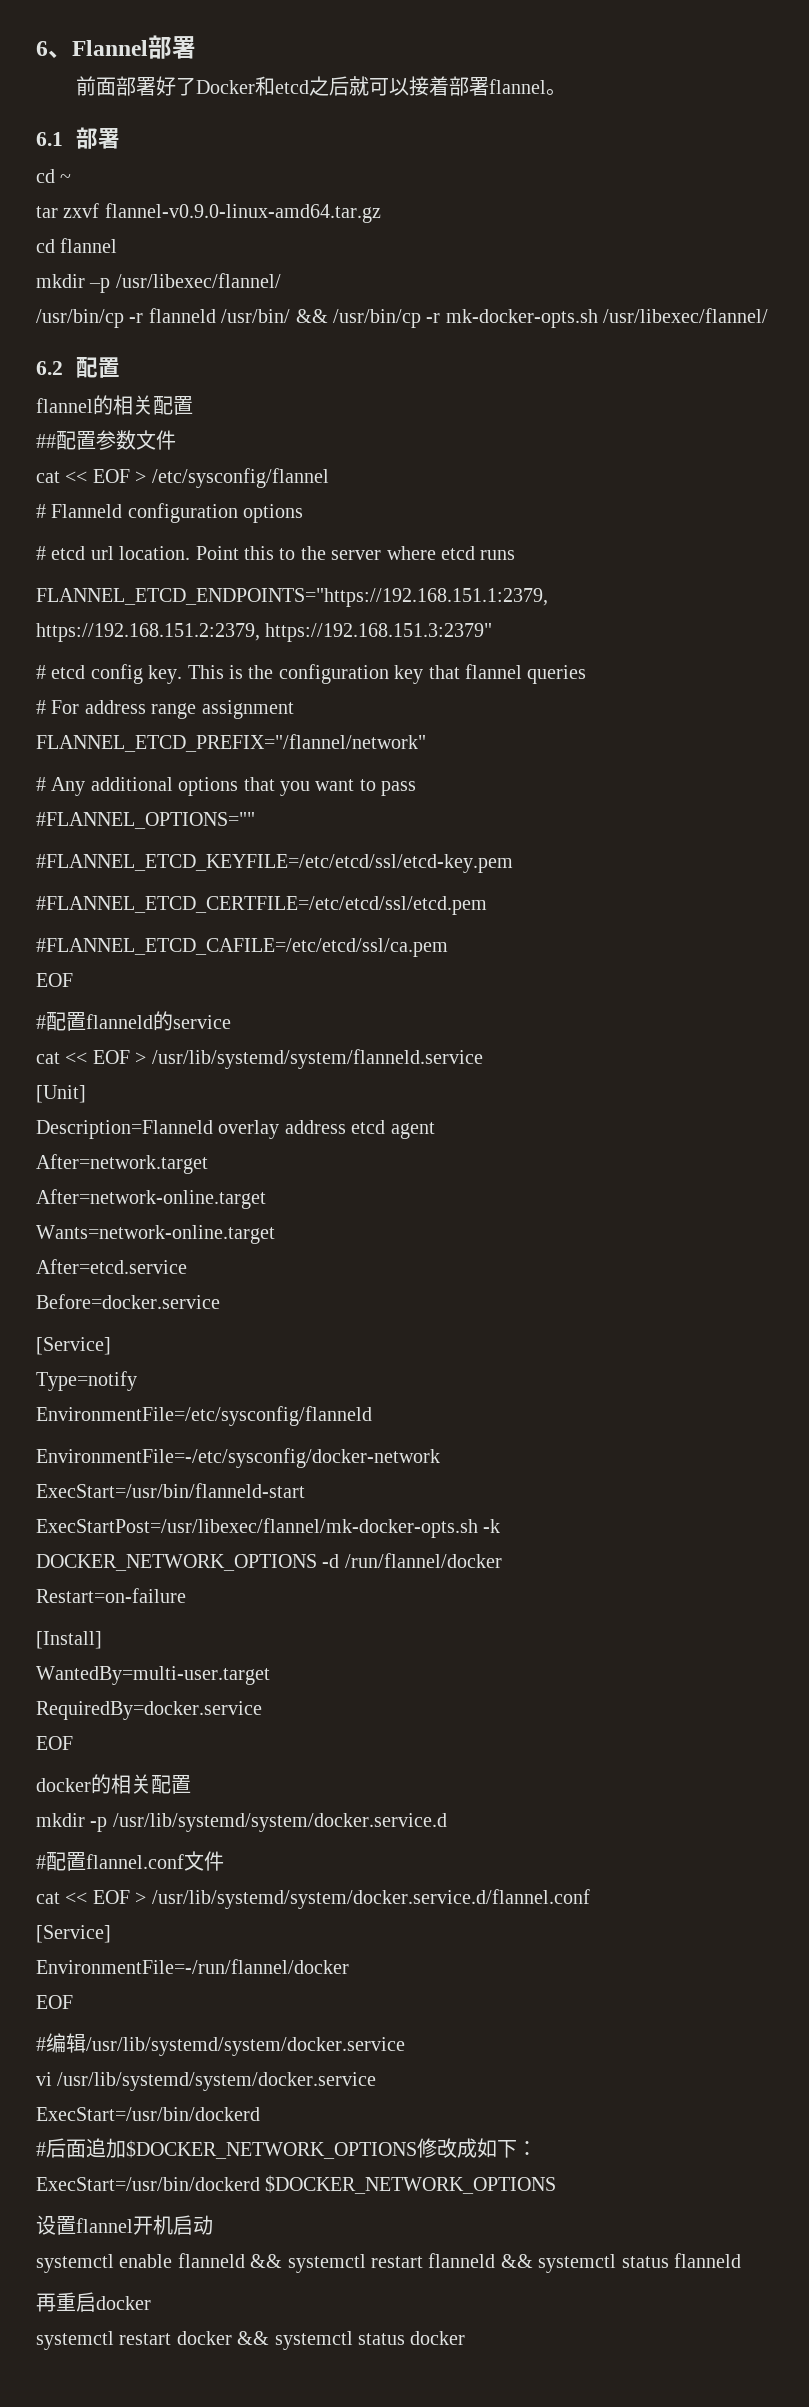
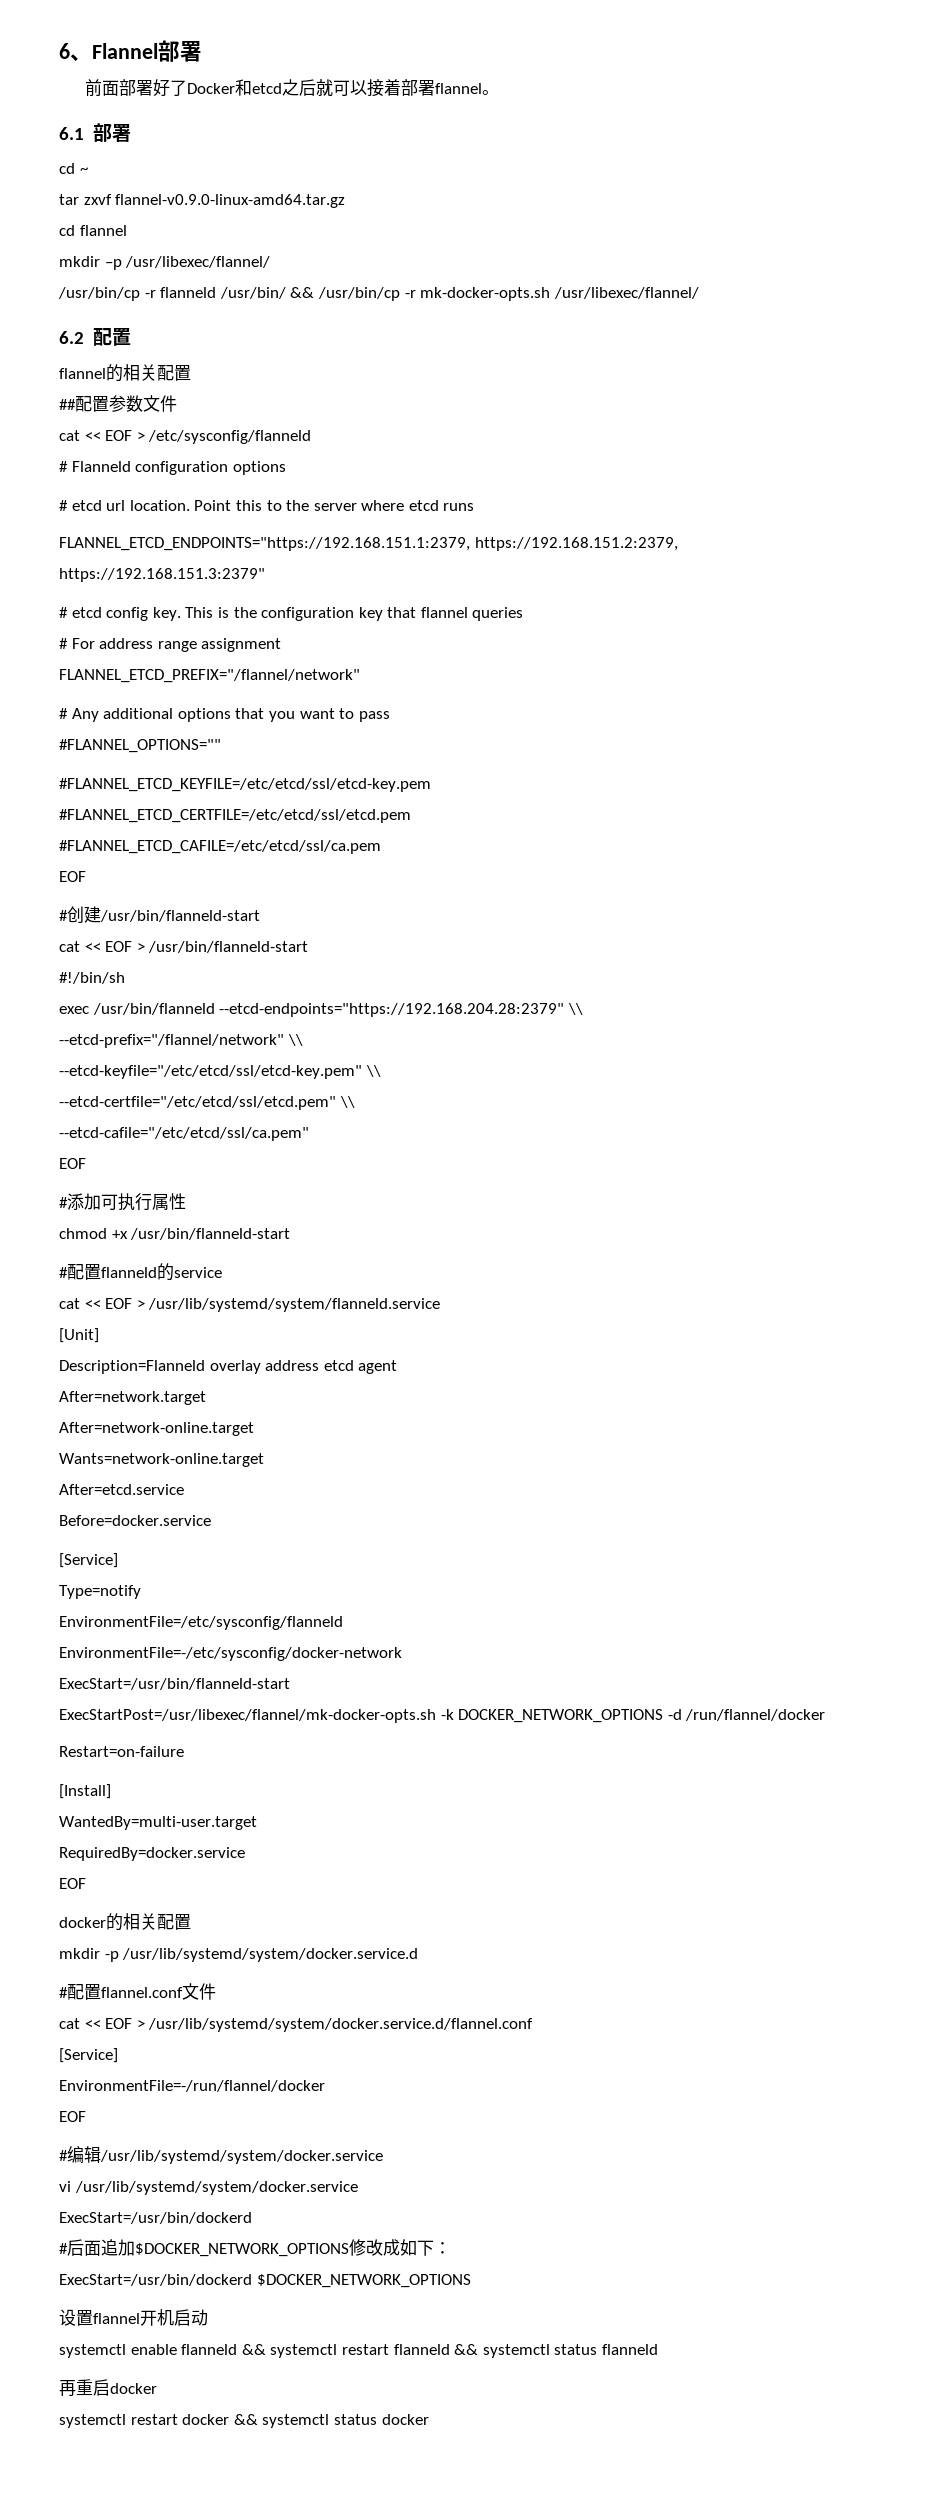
- cat << EOF > /etc/sysconfig/flannel
+ cat << EOF > /etc/sysconfig/flanneld
+ #创建/usr/bin/flanneld-start
+ cat << EOF > /usr/bin/flanneld-start
+ #!/bin/sh
+ exec /usr/bin/flanneld --etcd-endpoints="https://192.168.204.28:2379" \\
+ --etcd-prefix="/flannel/network" \\
+ --etcd-keyfile="/etc/etcd/ssl/etcd-key.pem" \\
+ --etcd-certfile="/etc/etcd/ssl/etcd.pem" \\
+ --etcd-cafile="/etc/etcd/ssl/ca.pem"
+ EOF
+ #添加可执行属性
+ chmod +x /usr/bin/flanneld-start

